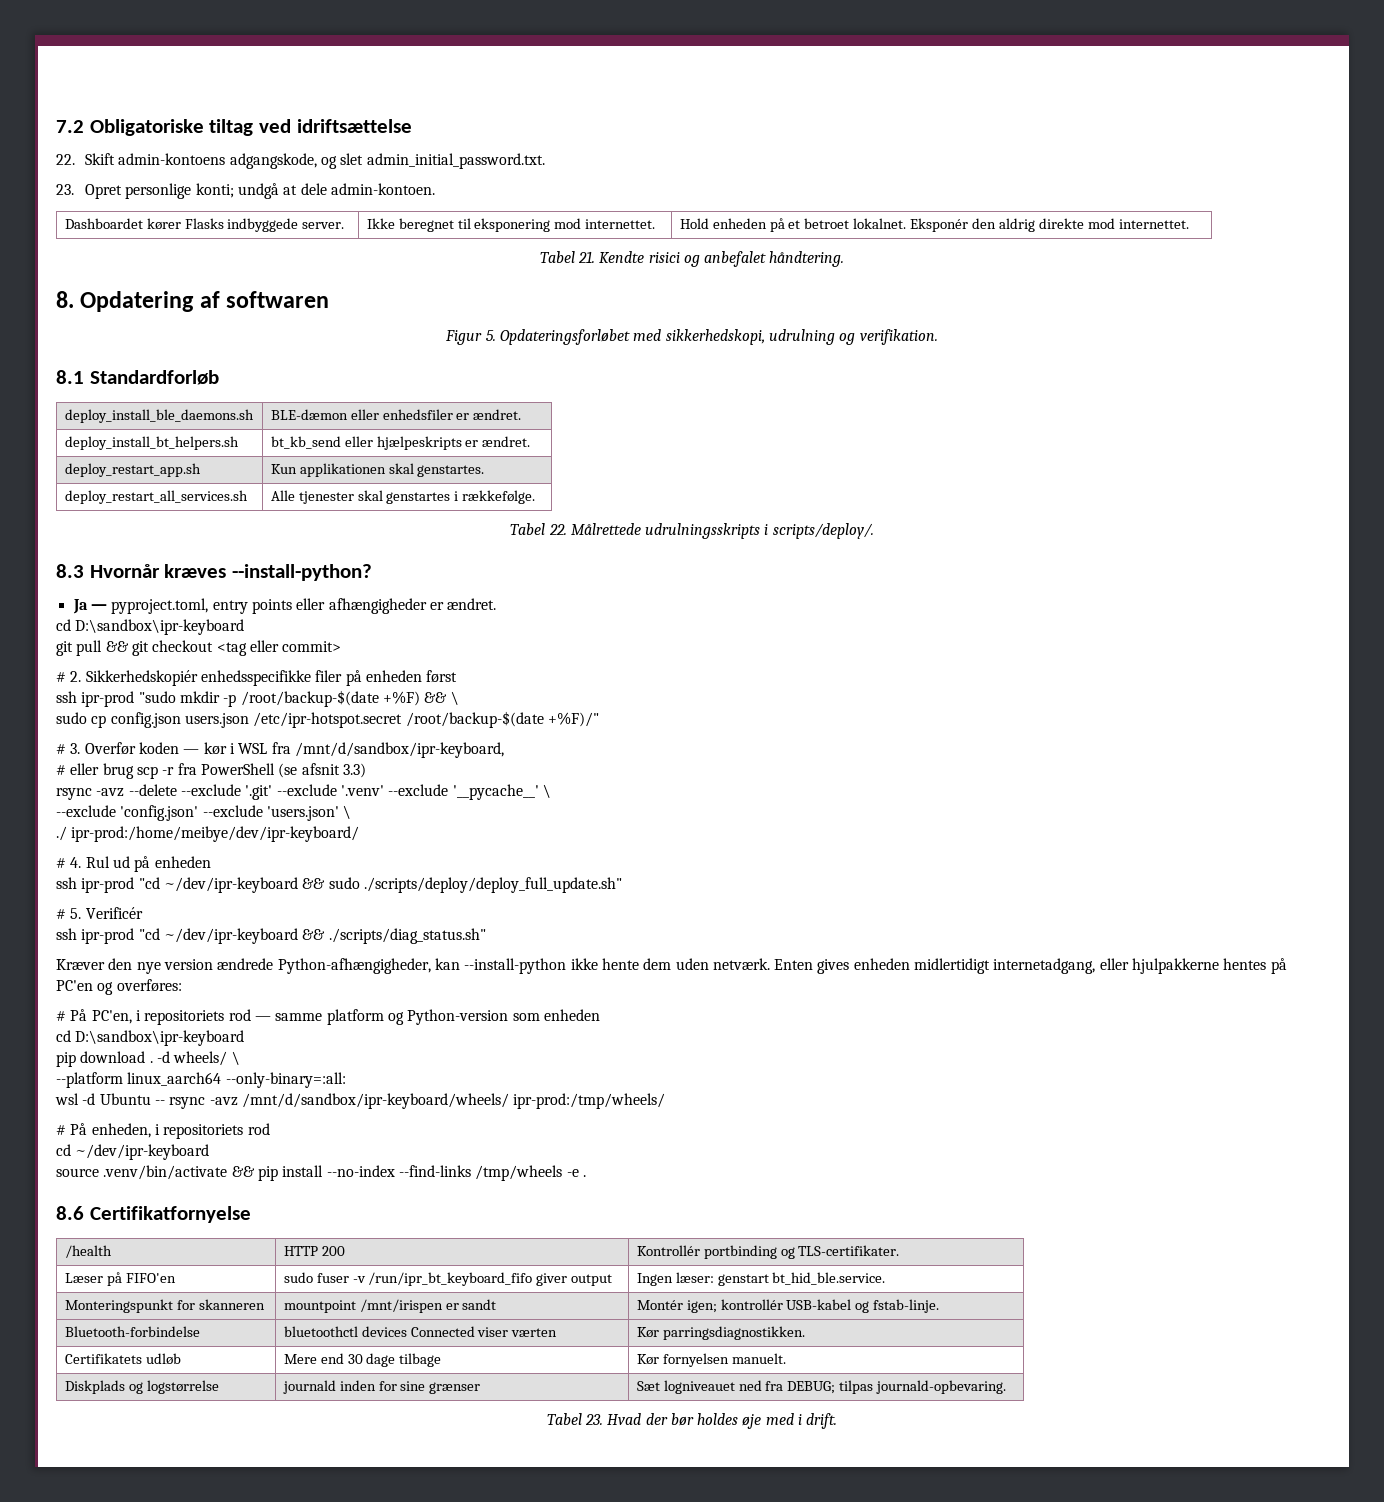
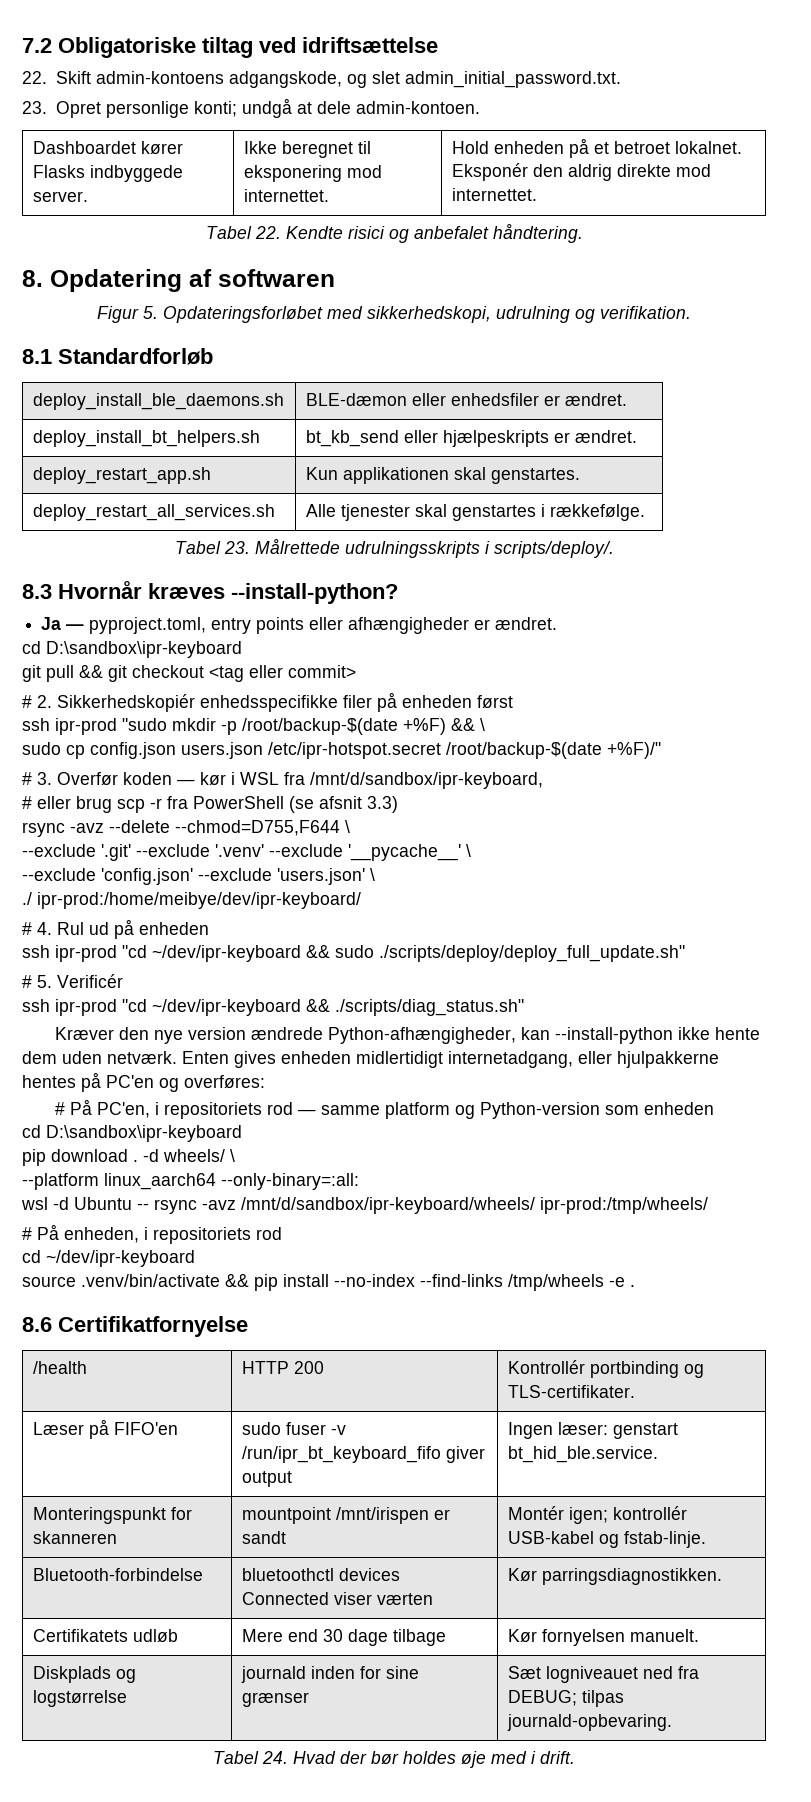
- Tabel 21. Kendte risici og anbefalet håndtering.
+ Tabel 22. Kendte risici og anbefalet håndtering.
- Tabel 22. Målrettede udrulningsskripts i scripts/deploy/.
+ Tabel 23. Målrettede udrulningsskripts i scripts/deploy/.
- rsync -avz --delete --exclude '.git' --exclude '.venv' --exclude '__pycache__' \
+ rsync -avz --delete --chmod=D755,F644 \
+ --exclude '.git' --exclude '.venv' --exclude '__pycache__' \
- Tabel 23. Hvad der bør holdes øje med i drift.
+ Tabel 24. Hvad der bør holdes øje med i drift.

